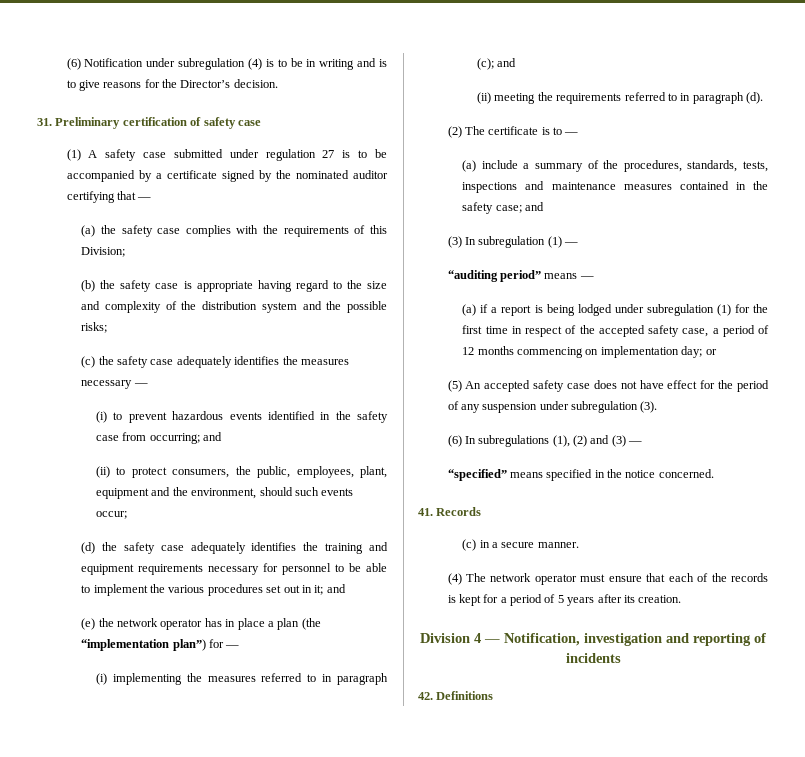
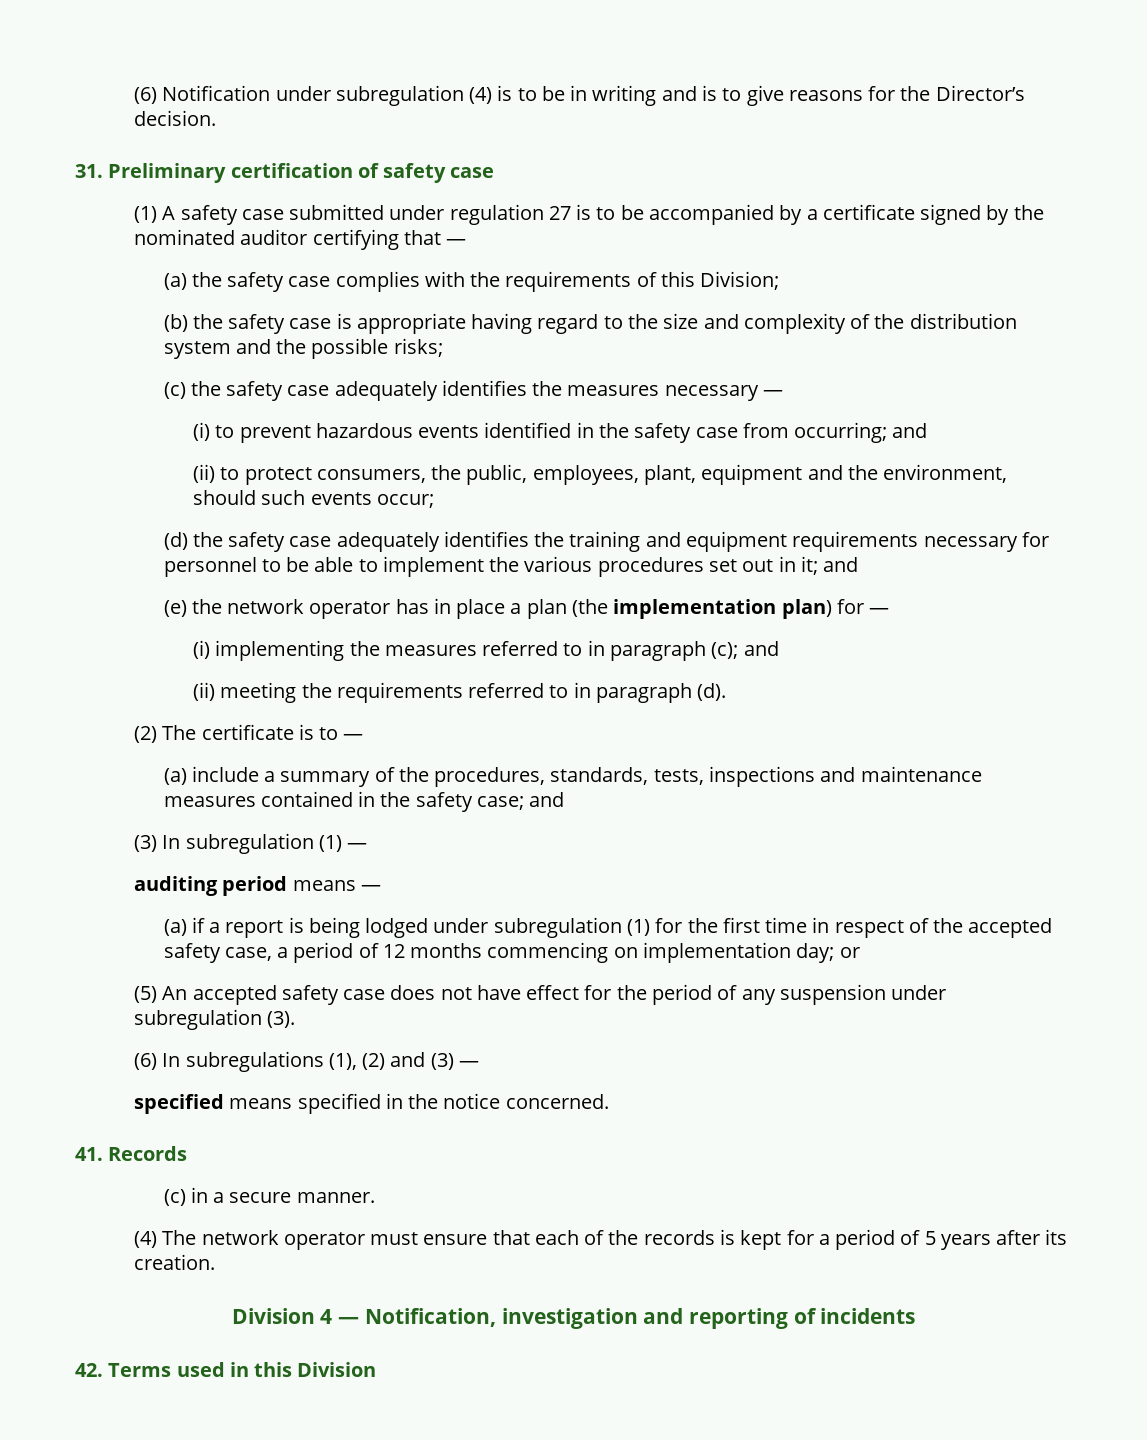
- (e) the network operator has in place a plan (the “implementation plan”) for —
+ (e) the network operator has in place a plan (the implementation plan) for —
- “auditing period” means —
+ auditing period means —
- “specified” means specified in the notice concerned.
+ specified means specified in the notice concerned.
- 42. Definitions
+ 42. Terms used in this Division

